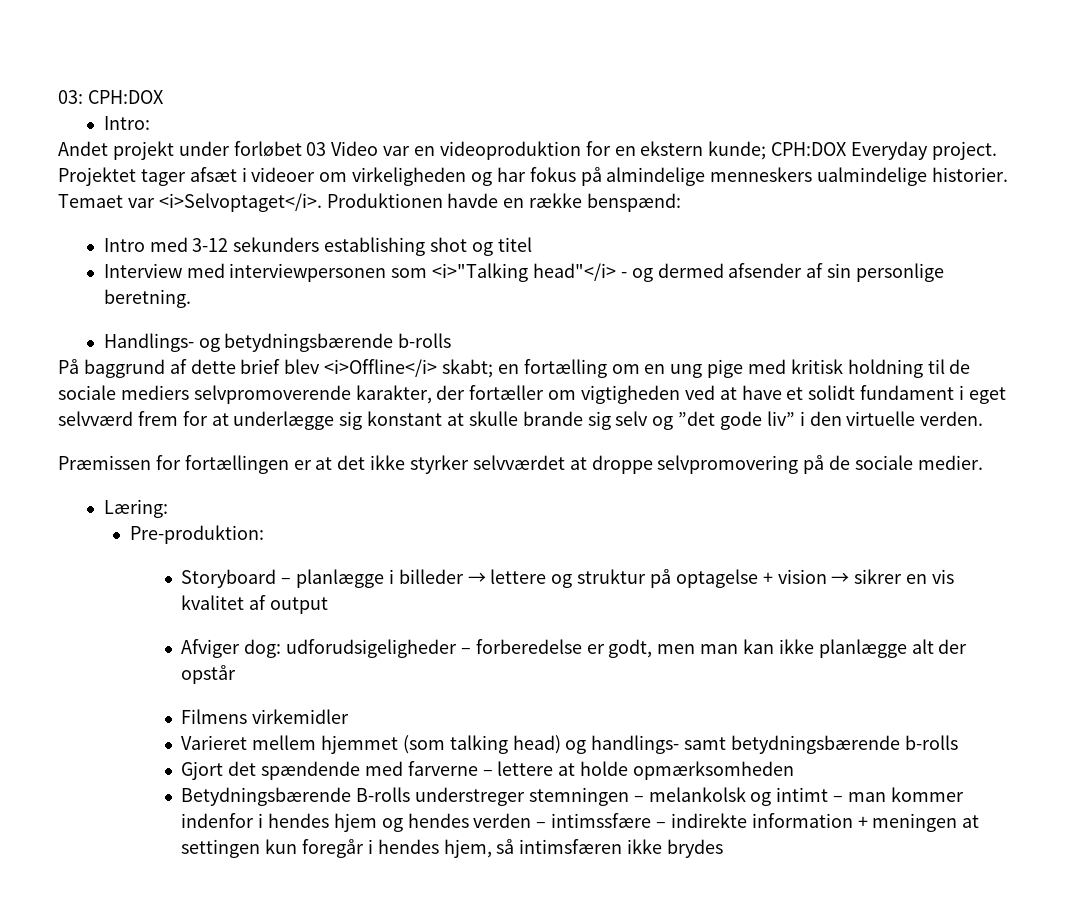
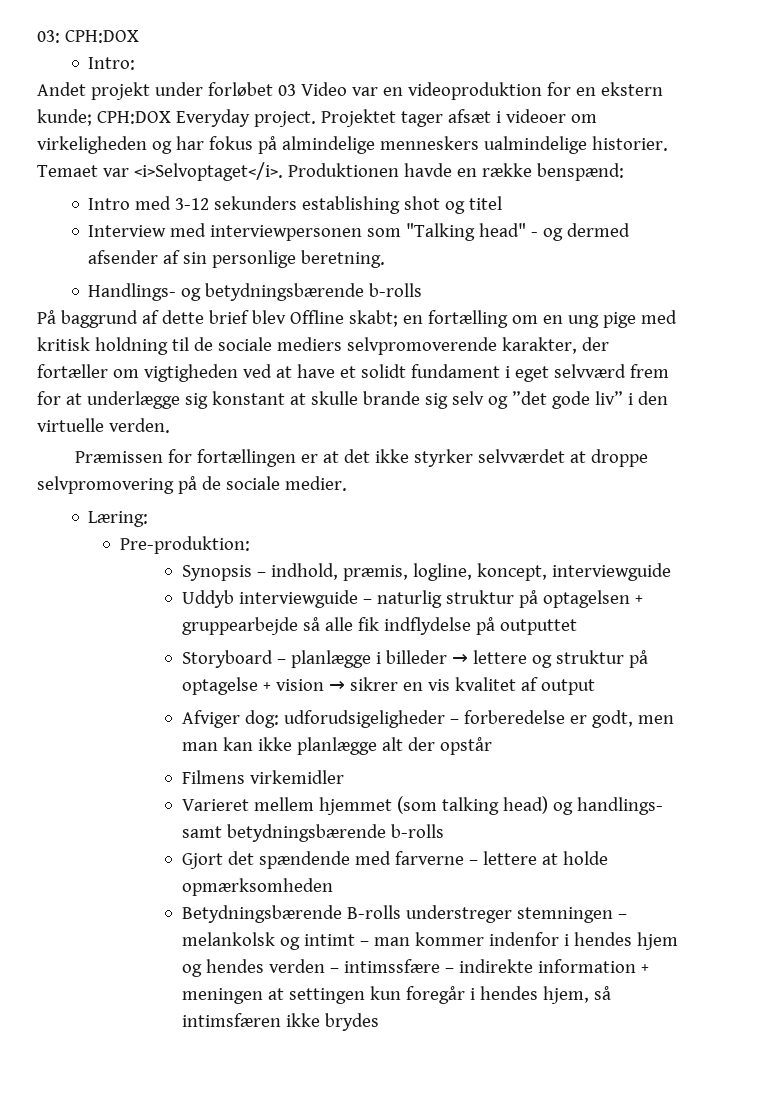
- Interview med interviewpersonen som <i>"Talking head"</i> - og dermed afsender af sin personlige beretning.
+ Interview med interviewpersonen som "Talking head" - og dermed afsender af sin personlige beretning.
- På baggrund af dette brief blev <i>Offline</i> skabt; en fortælling om en ung pige med kritisk holdning til de sociale mediers selvpromoverende karakter, der fortæller om vigtigheden ved at have et solidt fundament i eget selvværd frem for at underlægge sig konstant at skulle brande sig selv og ”det gode liv” i den virtuelle verden.
+ På baggrund af dette brief blev Offline skabt; en fortælling om en ung pige med kritisk holdning til de sociale mediers selvpromoverende karakter, der fortæller om vigtigheden ved at have et solidt fundament i eget selvværd frem for at underlægge sig konstant at skulle brande sig selv og ”det gode liv” i den virtuelle verden.
+ Synopsis – indhold, præmis, logline, koncept, interviewguide
+ Uddyb interviewguide – naturlig struktur på optagelsen + gruppearbejde så alle fik indflydelse på outputtet

